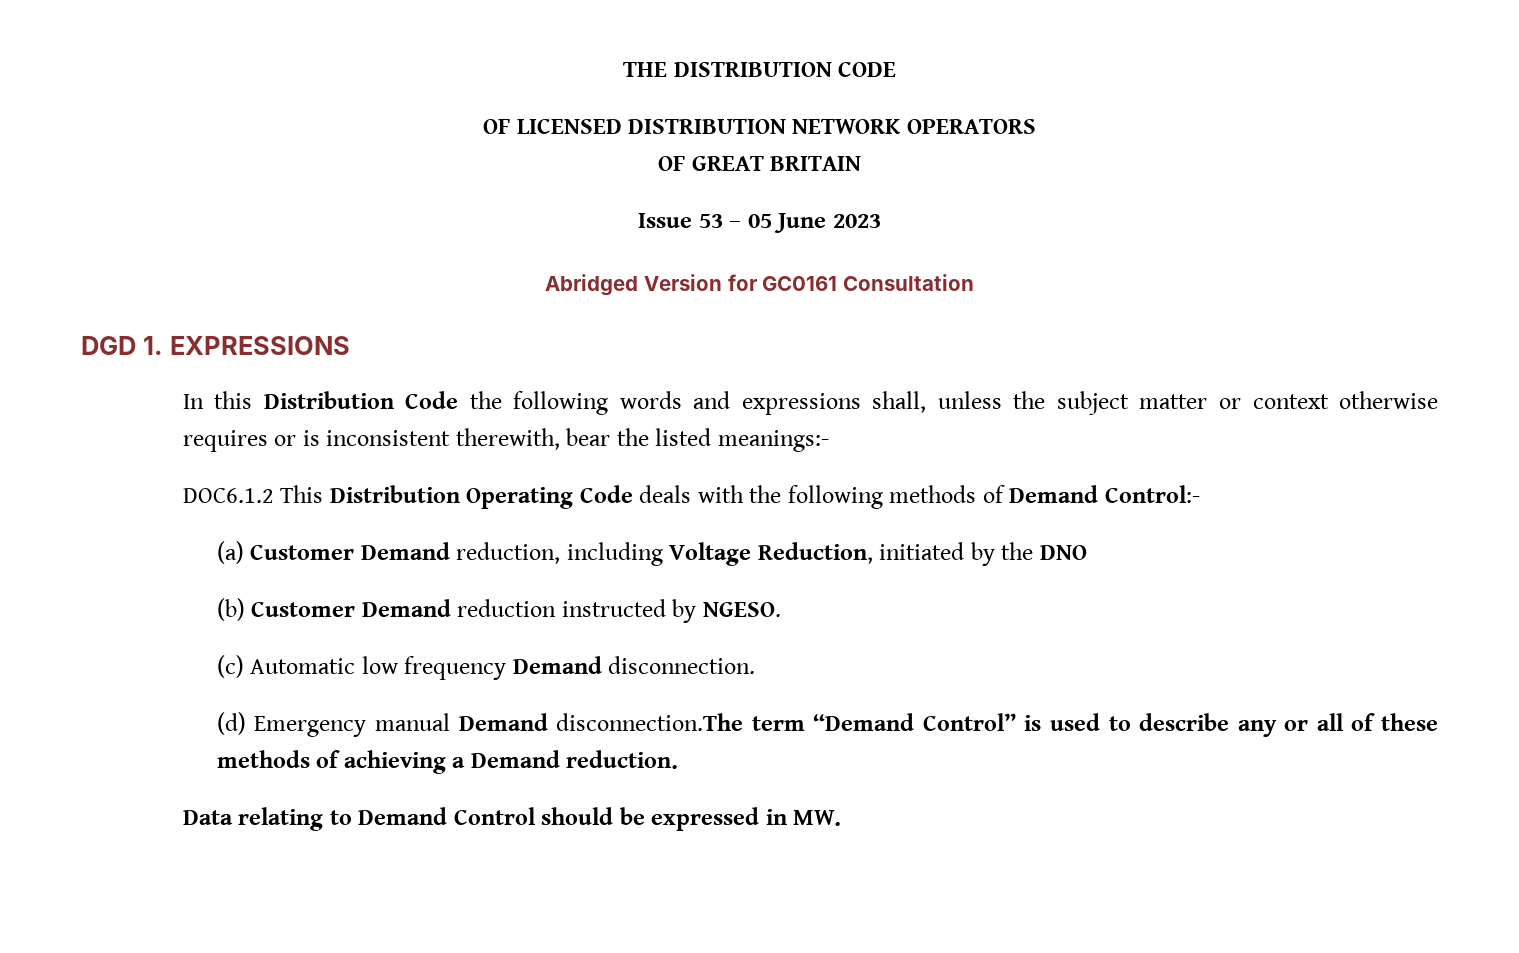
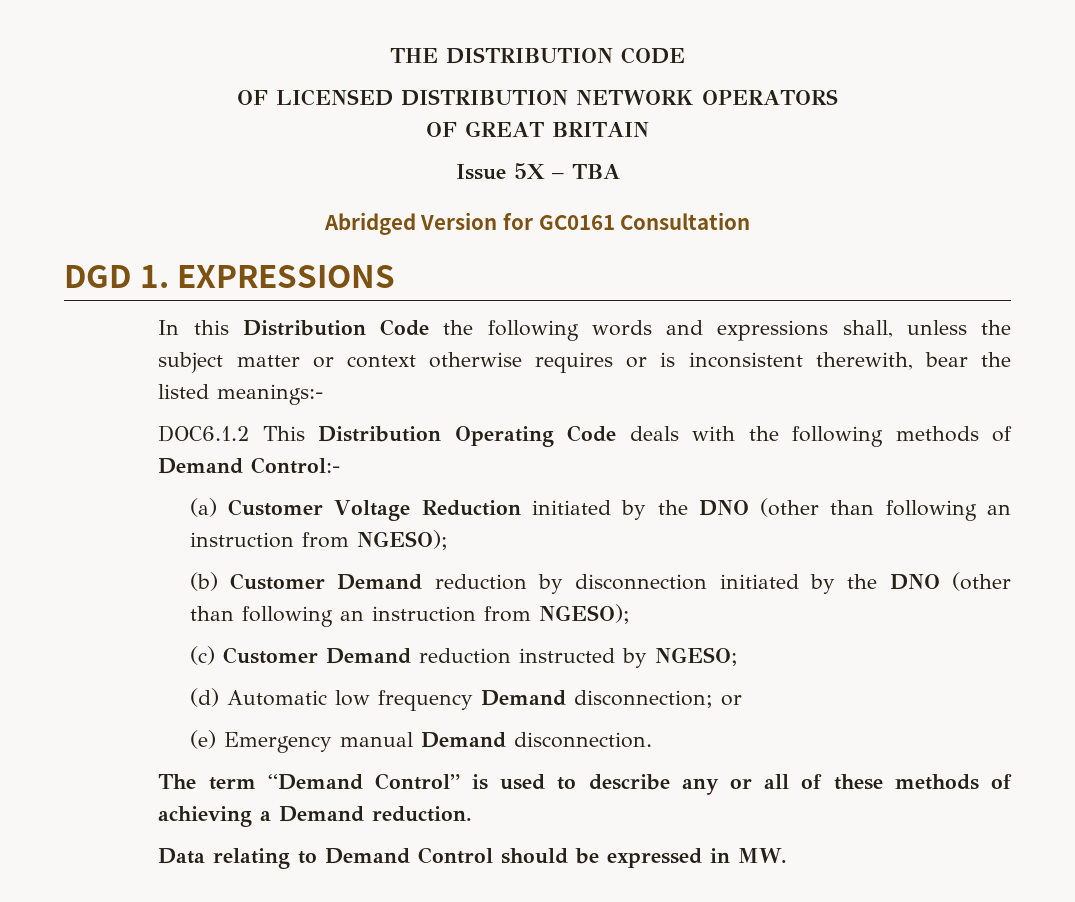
- Issue 53 – 05 June 2023
+ Issue 5X – TBA
- (a) Customer Demand reduction, including Voltage Reduction, initiated by the DNO
- (b) Customer Demand reduction instructed by NGESO.
- (c) Automatic low frequency Demand disconnection.
- (d) Emergency manual Demand disconnection.The term “Demand Control” is used to describe any or all of these methods of achieving a Demand reduction.
+ (a) Customer Voltage Reduction initiated by the DNO (other than following an instruction from NGESO);
+ (b) Customer Demand reduction by disconnection initiated by the DNO (other than following an instruction from NGESO);
+ (c) Customer Demand reduction instructed by NGESO;
+ (d) Automatic low frequency Demand disconnection; or
+ (e) Emergency manual Demand disconnection.
+ The term “Demand Control” is used to describe any or all of these methods of achieving a Demand reduction.

